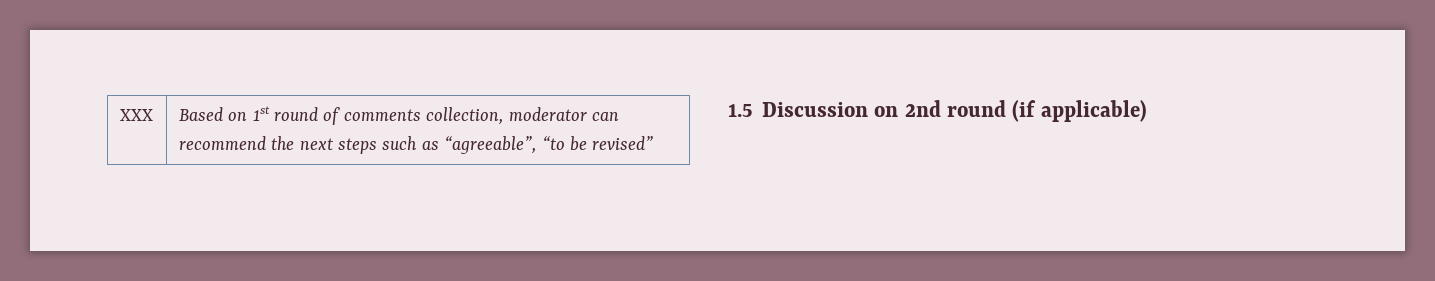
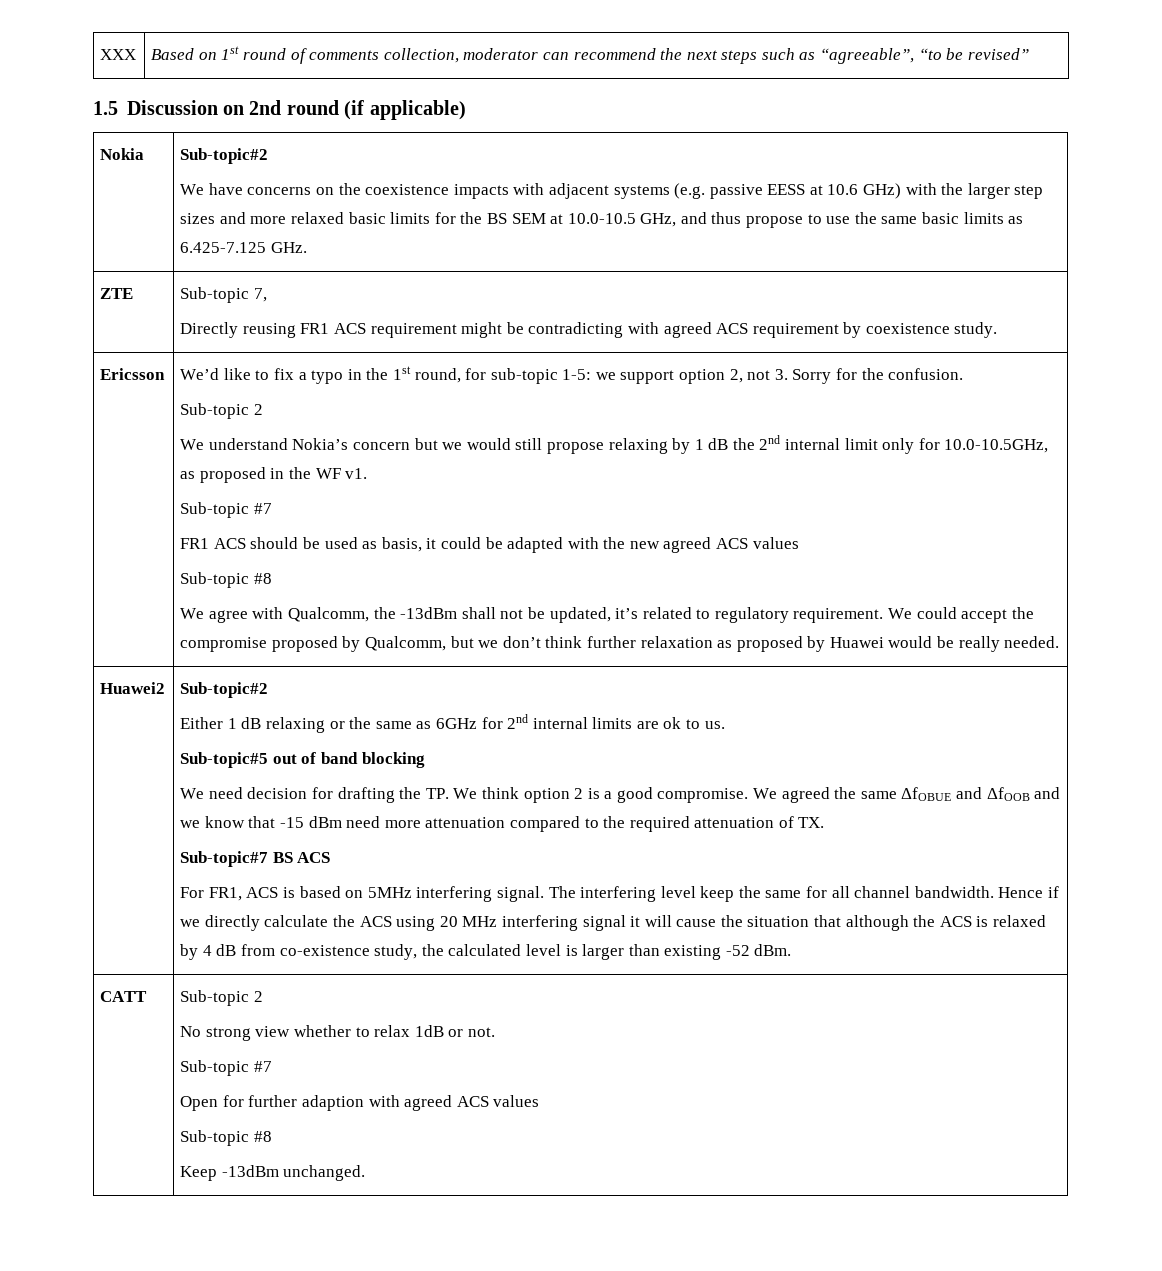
+ Nokia | Sub-topic#2
+ We have concerns on the coexistence impacts with adjacent systems (e.g. passive EESS at 10.6 GHz) with the larger step sizes and more relaxed basic limits for the BS SEM at 10.0-10.5 GHz, and thus propose to use the same basic limits as 6.425-7.125 GHz.
+ ZTE | Sub-topic 7,
+ Directly reusing FR1 ACS requirement might be contradicting with agreed ACS requirement by coexistence study.
+ Ericsson | We’d like to fix a typo in the 1st round, for sub-topic 1-5: we support option 2, not 3. Sorry for the confusion.
+ Sub-topic 2
+ We understand Nokia’s concern but we would still propose relaxing by 1 dB the 2nd internal limit only for 10.0-10.5GHz, as proposed in the WF v1.
+ Sub-topic #7
+ FR1 ACS should be used as basis, it could be adapted with the new agreed ACS values
+ Sub-topic #8
+ We agree with Qualcomm, the -13dBm shall not be updated, it’s related to regulatory requirement. We could accept the compromise proposed by Qualcomm, but we don’t think further relaxation as proposed by Huawei would be really needed.
+ Huawei2 | Sub-topic#2
+ Either 1 dB relaxing or the same as 6GHz for 2nd internal limits are ok to us.
+ Sub-topic#5 out of band blocking
+ We need decision for drafting the TP. We think option 2 is a good compromise. We agreed the same ΔfOBUE and ΔfOOB and we know that -15 dBm need more attenuation compared to the required attenuation of TX.
+ Sub-topic#7 BS ACS
+ For FR1, ACS is based on 5MHz interfering signal. The interfering level keep the same for all channel bandwidth. Hence if we directly calculate the ACS using 20 MHz interfering signal it will cause the situation that although the ACS is relaxed by 4 dB from co-existence study, the calculated level is larger than existing -52 dBm.
+ CATT | Sub-topic 2
+ No strong view whether to relax 1dB or not.
+ Sub-topic #7
+ Open for further adaption with agreed ACS values
+ Sub-topic #8
+ Keep -13dBm unchanged.

